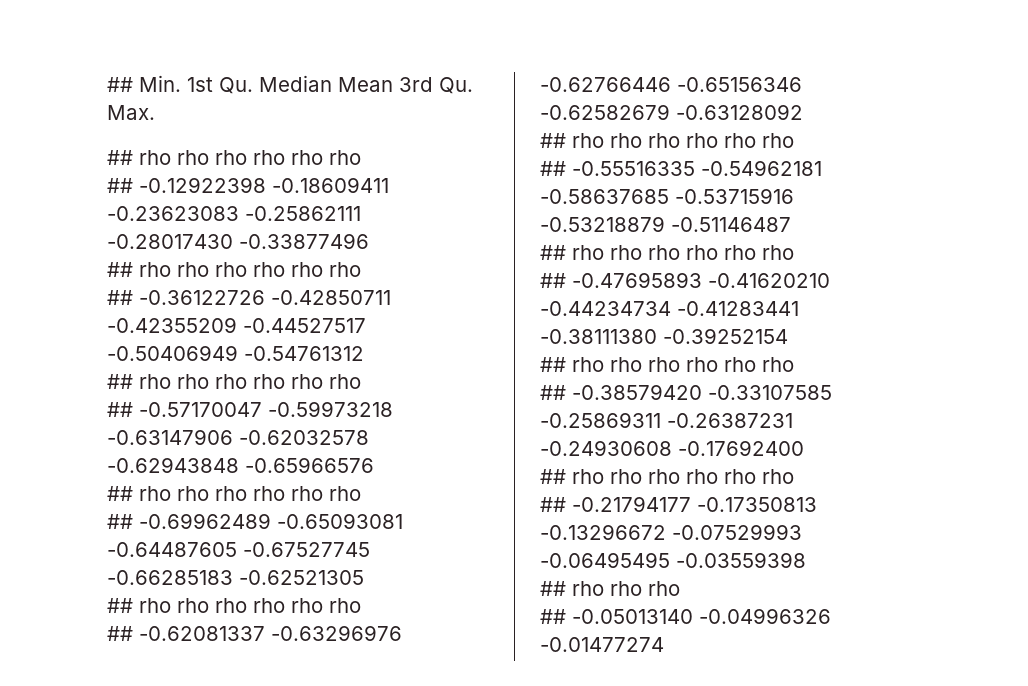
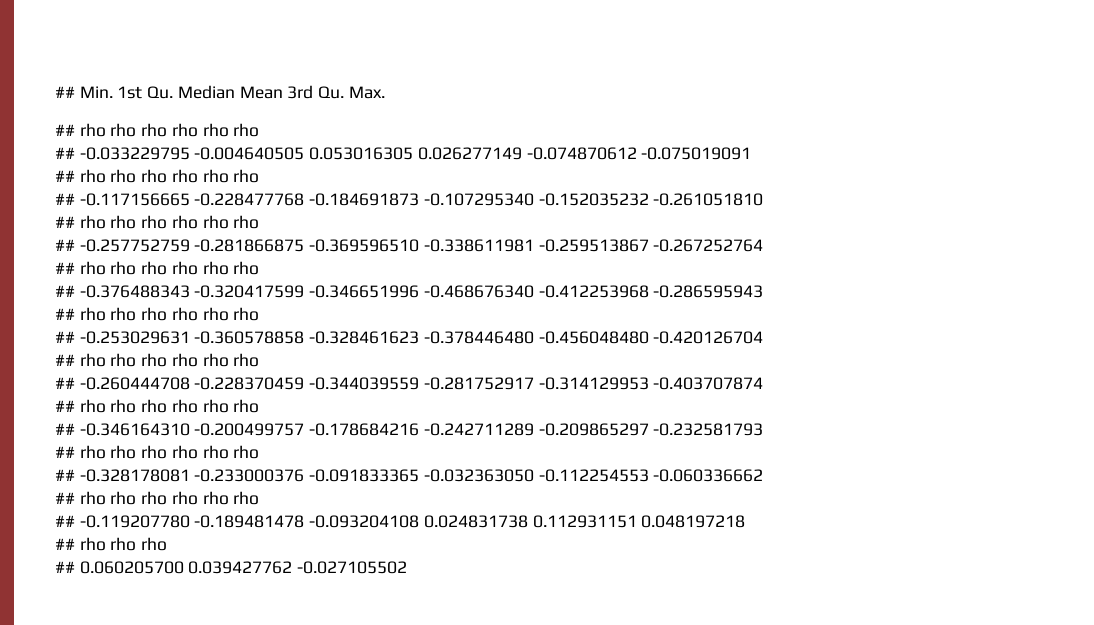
- ## -0.12922398 -0.18609411 -0.23623083 -0.25862111 -0.28017430 -0.33877496
+ ## -0.033229795 -0.004640505 0.053016305 0.026277149 -0.074870612 -0.075019091
  ## rho rho rho rho rho rho
- ## -0.36122726 -0.42850711 -0.42355209 -0.44527517 -0.50406949 -0.54761312
+ ## -0.117156665 -0.228477768 -0.184691873 -0.107295340 -0.152035232 -0.261051810
  ## rho rho rho rho rho rho
- ## -0.57170047 -0.59973218 -0.63147906 -0.62032578 -0.62943848 -0.65966576
+ ## -0.257752759 -0.281866875 -0.369596510 -0.338611981 -0.259513867 -0.267252764
  ## rho rho rho rho rho rho
- ## -0.69962489 -0.65093081 -0.64487605 -0.67527745 -0.66285183 -0.62521305
+ ## -0.376488343 -0.320417599 -0.346651996 -0.468676340 -0.412253968 -0.286595943
  ## rho rho rho rho rho rho
- ## -0.62081337 -0.63296976 -0.62766446 -0.65156346 -0.62582679 -0.63128092
+ ## -0.253029631 -0.360578858 -0.328461623 -0.378446480 -0.456048480 -0.420126704
  ## rho rho rho rho rho rho
- ## -0.55516335 -0.54962181 -0.58637685 -0.53715916 -0.53218879 -0.51146487
+ ## -0.260444708 -0.228370459 -0.344039559 -0.281752917 -0.314129953 -0.403707874
  ## rho rho rho rho rho rho
- ## -0.47695893 -0.41620210 -0.44234734 -0.41283441 -0.38111380 -0.39252154
+ ## -0.346164310 -0.200499757 -0.178684216 -0.242711289 -0.209865297 -0.232581793
  ## rho rho rho rho rho rho
- ## -0.38579420 -0.33107585 -0.25869311 -0.26387231 -0.24930608 -0.17692400
+ ## -0.328178081 -0.233000376 -0.091833365 -0.032363050 -0.112254553 -0.060336662
  ## rho rho rho rho rho rho
- ## -0.21794177 -0.17350813 -0.13296672 -0.07529993 -0.06495495 -0.03559398
+ ## -0.119207780 -0.189481478 -0.093204108 0.024831738 0.112931151 0.048197218
- ## -0.05013140 -0.04996326 -0.01477274
+ ## 0.060205700 0.039427762 -0.027105502

